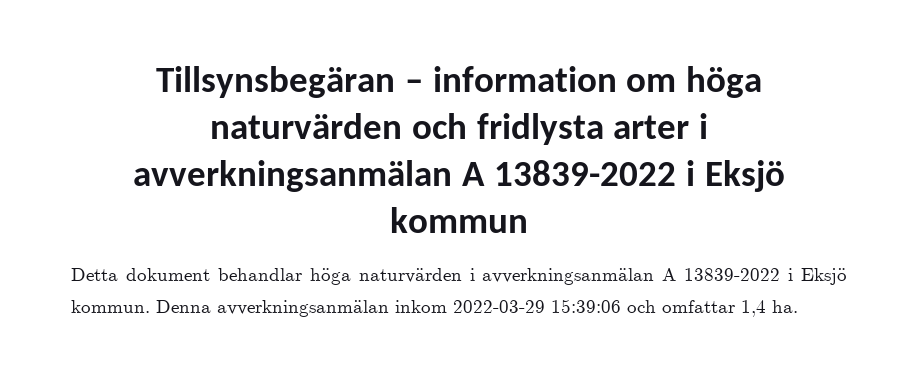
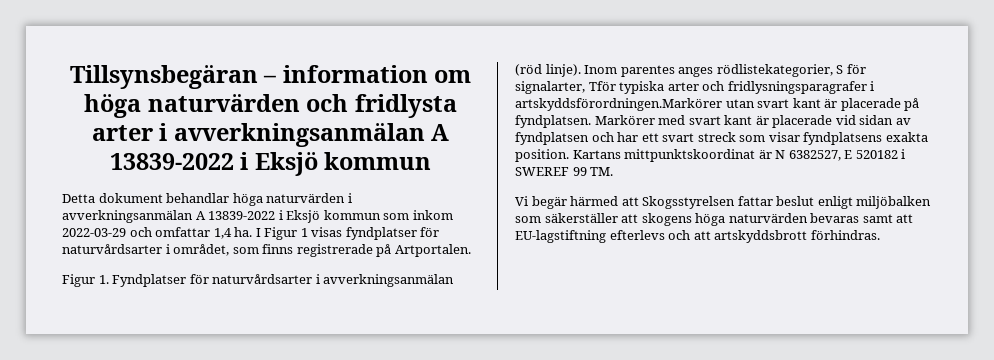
- Detta dokument behandlar höga naturvärden i avverkningsanmälan A 13839-2022 i Eksjö kommun. Denna avverkningsanmälan inkom 2022-03-29 15:39:06 och omfattar 1,4 ha.
+ Detta dokument behandlar höga naturvärden i avverkningsanmälan A 13839-2022 i Eksjö kommun som inkom 2022-03-29 och omfattar 1,4 ha.
+ I Figur 1 visas fyndplatser för naturvårdsarter i området, som finns registrerade på Artportalen.
+ Figur 1. Fyndplatser för naturvårdsarter i avverkningsanmälan (röd linje). Inom parentes anges rödlistekategorier, S för signalarter, Tför typiska arter och fridlysningsparagrafer i artskyddsförordningen.Markörer utan svart kant är placerade på fyndplatsen. Markörer med svart kant är placerade vid sidan av fyndplatsen och har ett svart streck som visar fyndplatsens exakta position. Kartans mittpunktskoordinat är N 6382527, E 520182 i SWEREF 99 TM.
+ Vi begär härmed att Skogsstyrelsen fattar beslut enligt miljöbalken som säkerställer att skogens höga naturvärden bevaras samt att EU-lagstiftning efterlevs och att artskyddsbrott förhindras.

